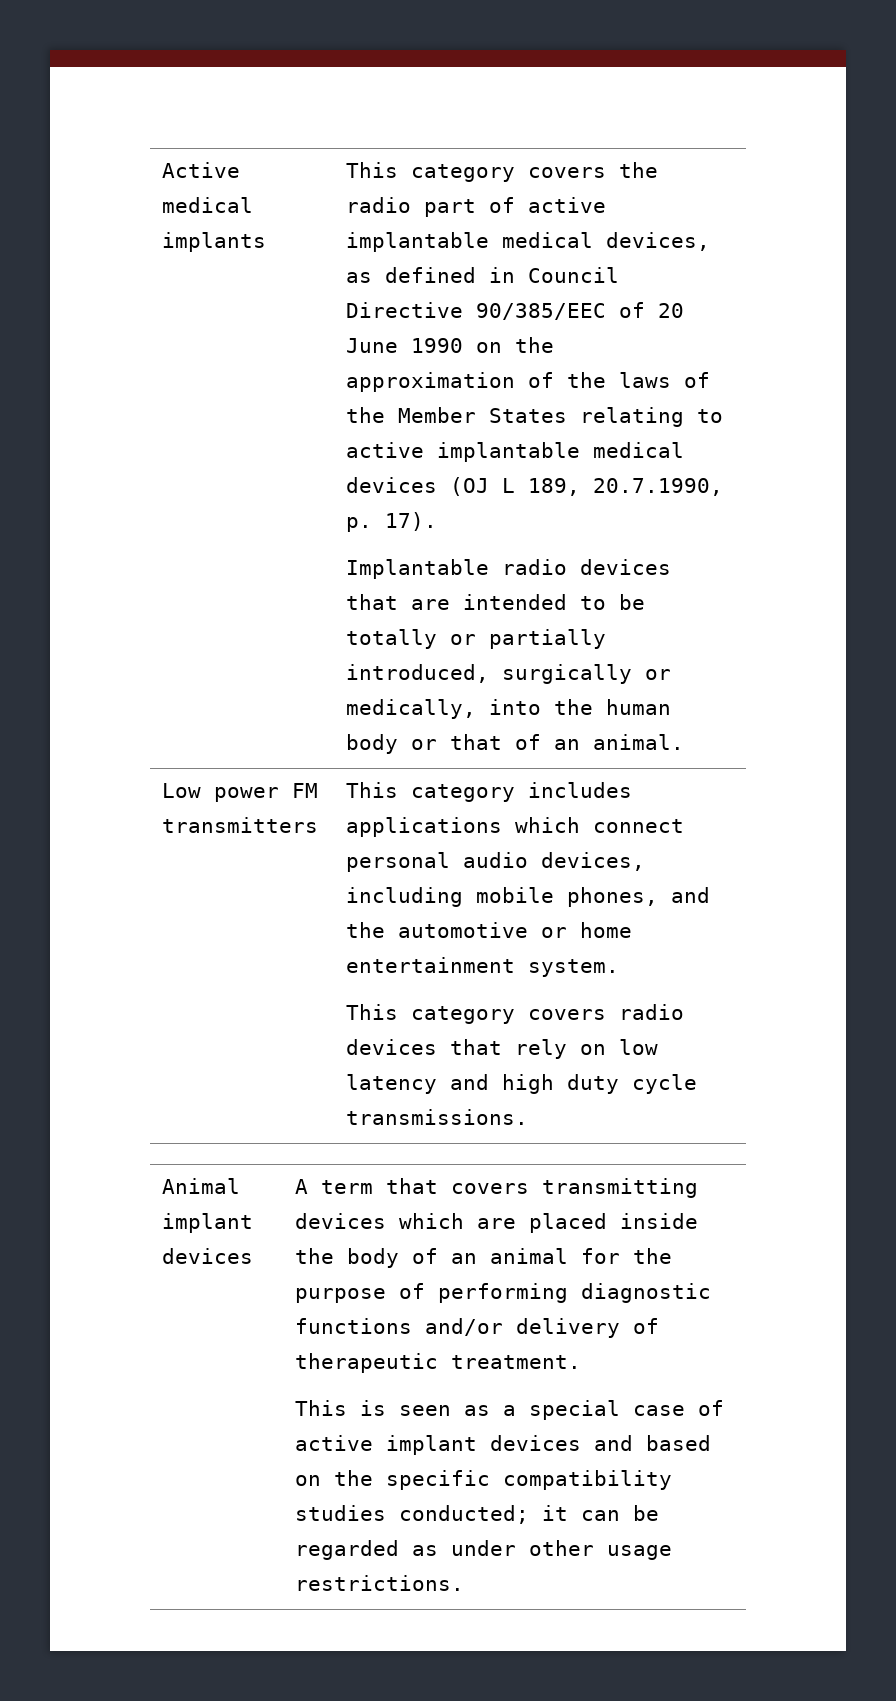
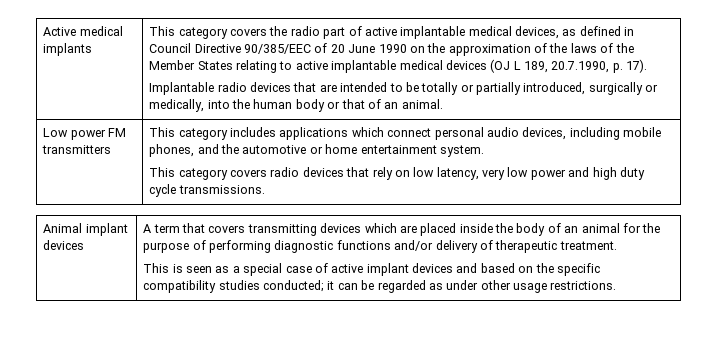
- This category covers radio devices that rely on low latency and high duty cycle transmissions.
+ This category covers radio devices that rely on low latency, very low power and high duty cycle transmissions.

